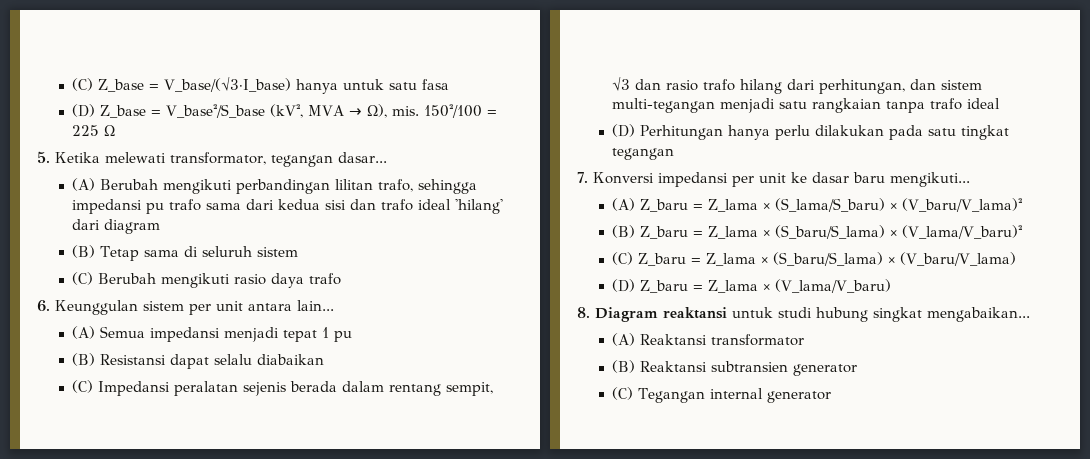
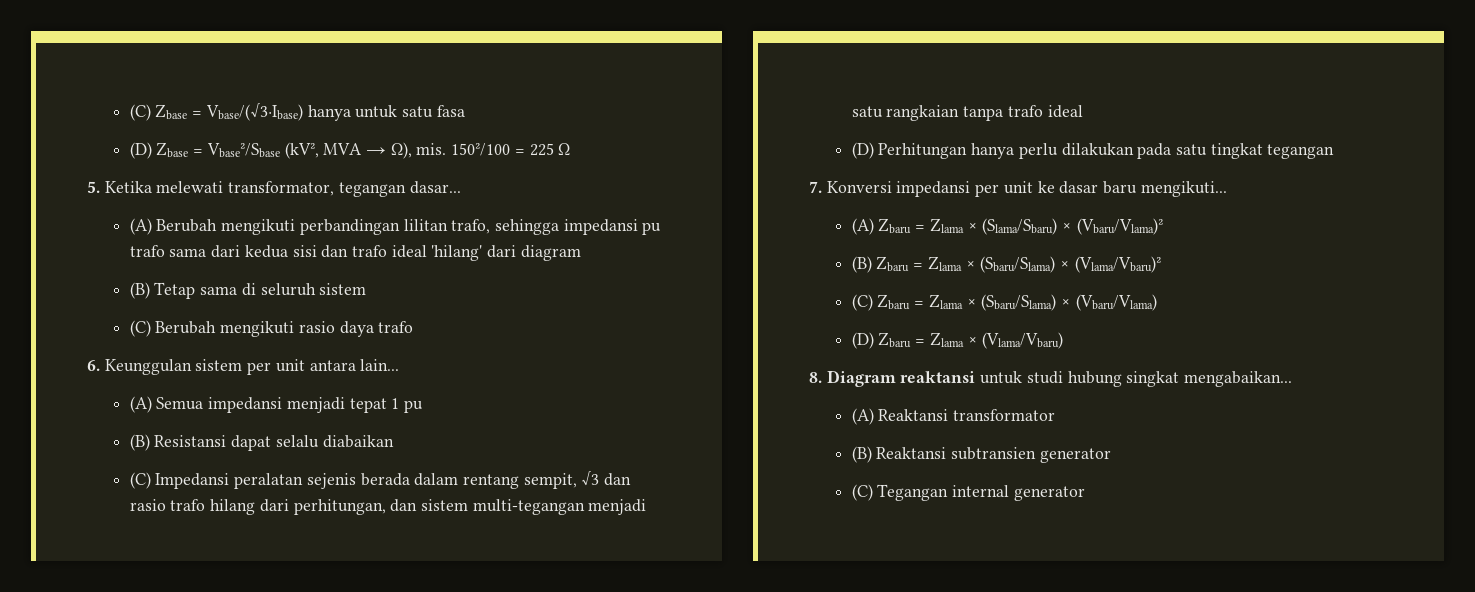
- (C) Z_base = V_base/(√3·I_base) hanya untuk satu fasa
+ (C) Zbase = Vbase/(√3·Ibase) hanya untuk satu fasa
- (D) Z_base = V_base²/S_base (kV², MVA → Ω), mis.
+ (D) Zbase = Vbase²/Sbase (kV², MVA → Ω), mis.
- (A) Z_baru = Z_lama × (S_lama/S_baru) × (V_baru/V_lama)²
- (B) Z_baru = Z_lama × (S_baru/S_lama) × (V_lama/V_baru)²
- (C) Z_baru = Z_lama × (S_baru/S_lama) × (V_baru/V_lama)
- (D) Z_baru = Z_lama × (V_lama/V_baru)
+ (A) Zbaru = Zlama × (Slama/Sbaru) × (Vbaru/Vlama)²
+ (B) Zbaru = Zlama × (Sbaru/Slama) × (Vlama/Vbaru)²
+ (C) Zbaru = Zlama × (Sbaru/Slama) × (Vbaru/Vlama)
+ (D) Zbaru = Zlama × (Vlama/Vbaru)

